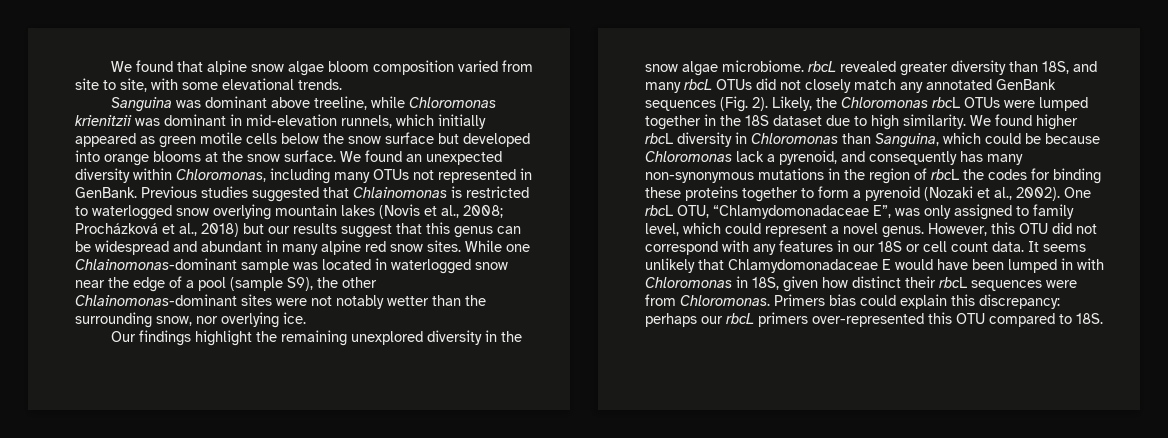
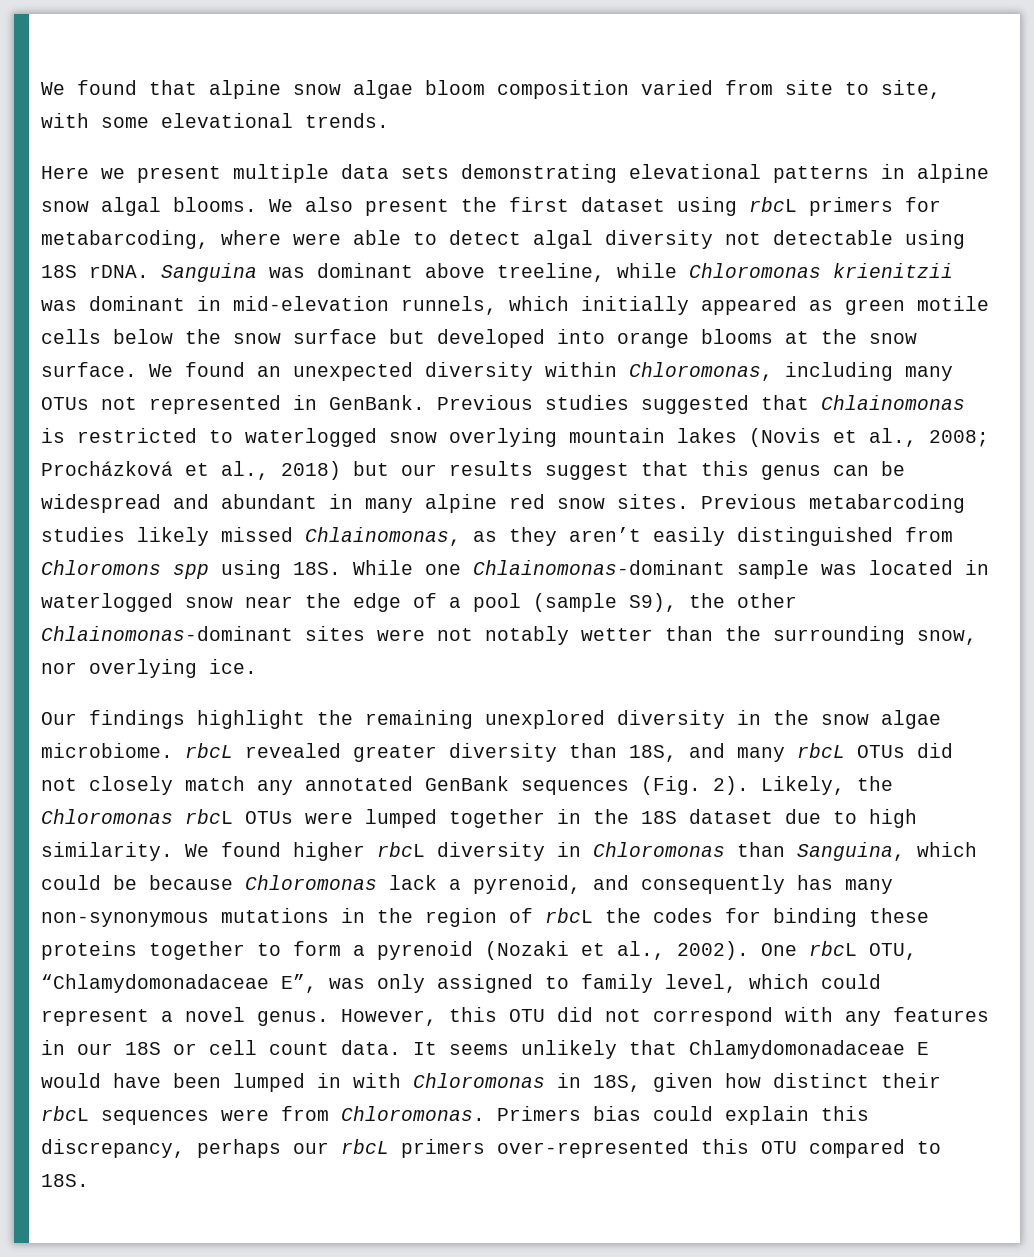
+ Here we present multiple data sets demonstrating elevational patterns in alpine snow algal blooms. We also present the first dataset using rbcL primers for metabarcoding, where were able to detect algal diversity not detectable using 18S rDNA.
+ Previous metabarcoding studies likely missed Chlainomonas, as they aren’t easily distinguished from Chloromons spp using 18S.
- Primers bias could explain this discrepancy: perhaps our rbcL primers over-represented this OTU compared to 18S.
+ Primers bias could explain this discrepancy, perhaps our rbcL primers over-represented this OTU compared to 18S.

